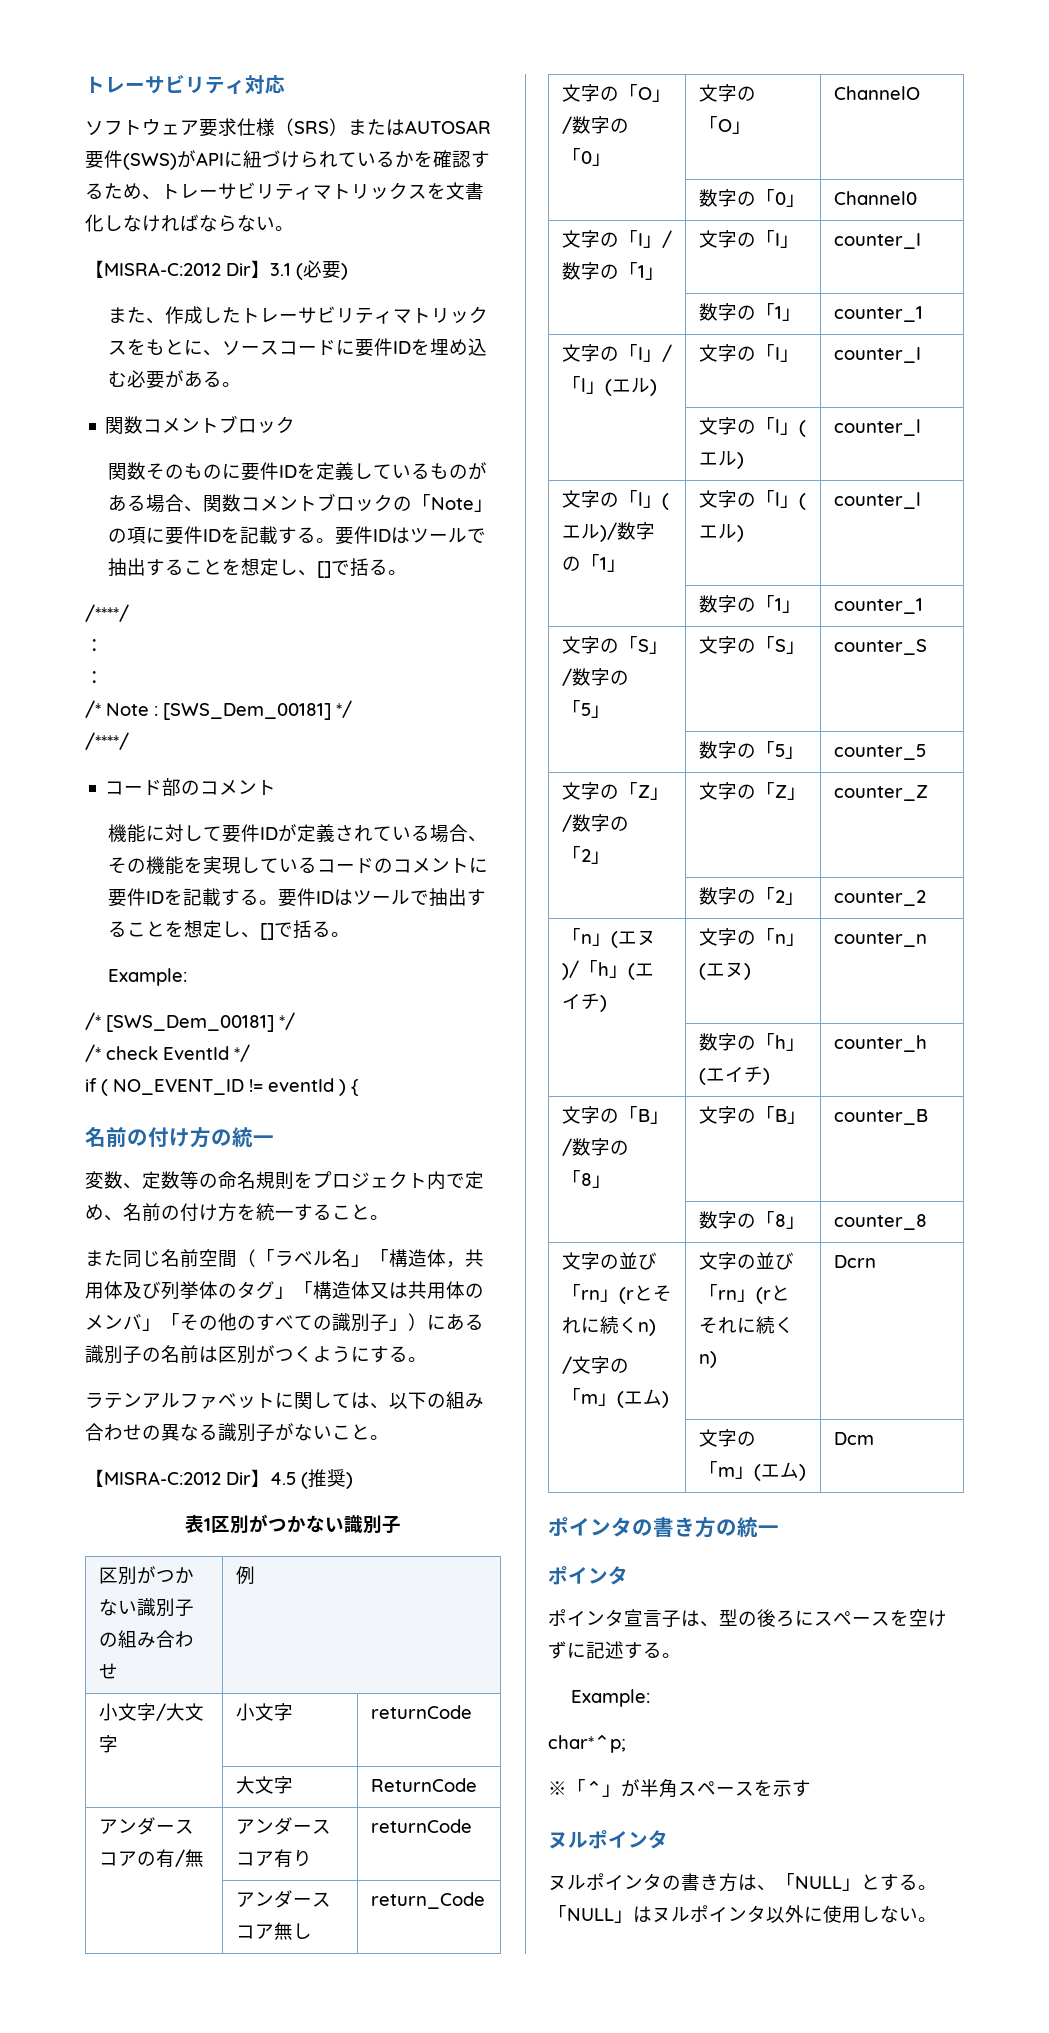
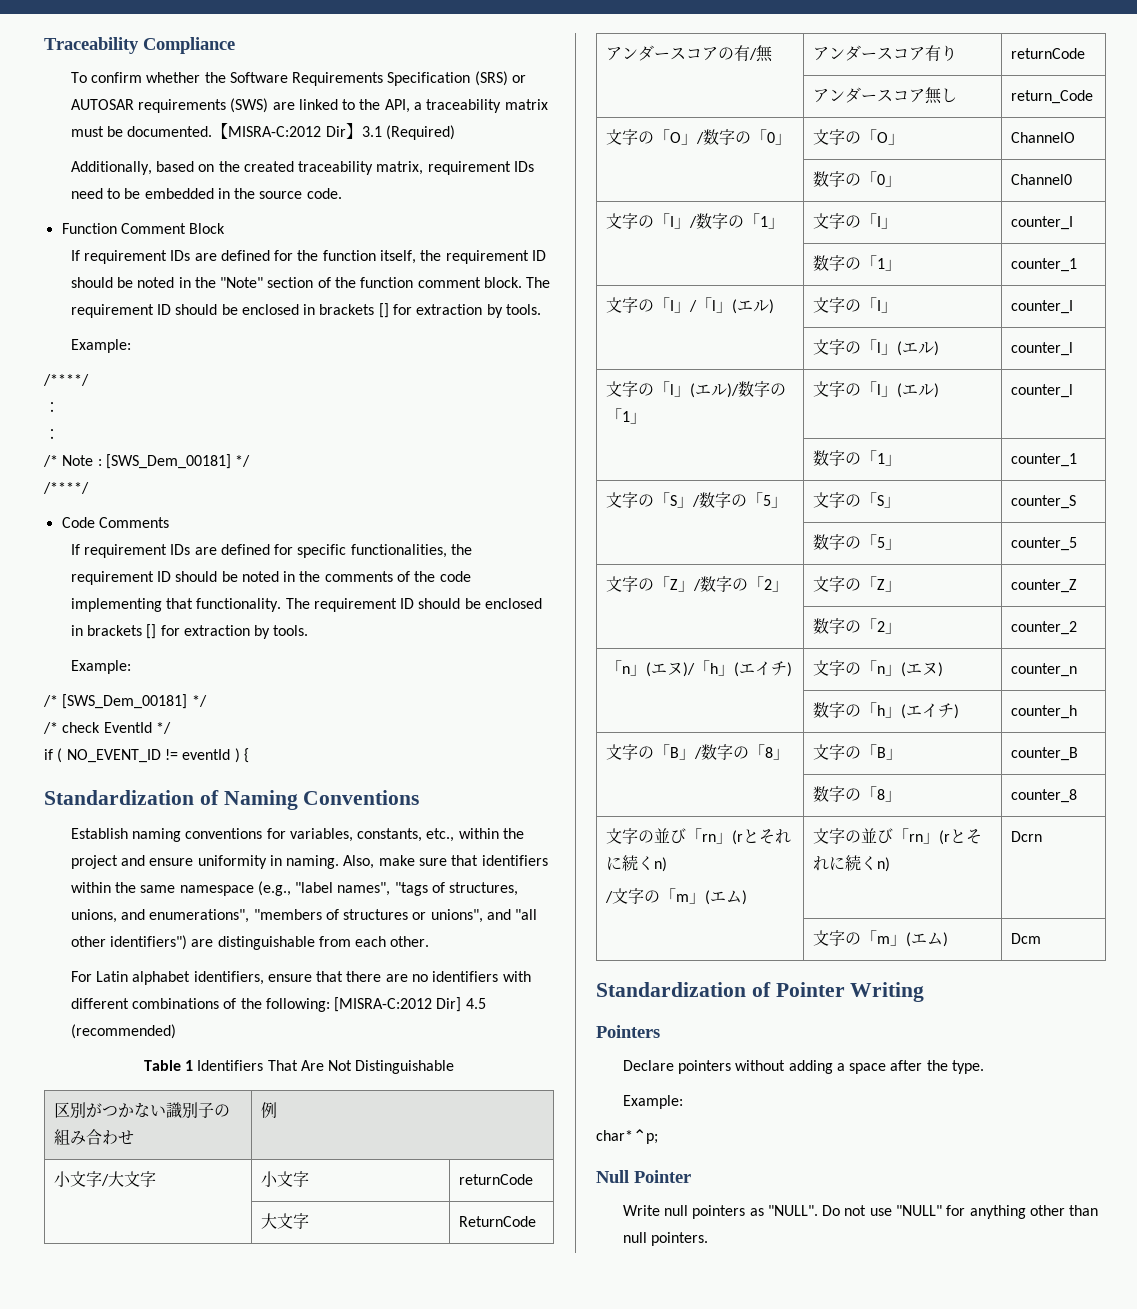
- トレーサビリティ対応
- ソフトウェア要求仕様（SRS）またはAUTOSAR要件(SWS)がAPIに紐づけられているかを確認するため、トレーサビリティマトリックスを文書化しなければならない。
- 【MISRA-C:2012 Dir】3.1 (必要)
- また、作成したトレーサビリティマトリックスをもとに、ソースコードに要件IDを埋め込む必要がある。
- 関数コメントブロック
- 関数そのものに要件IDを定義しているものがある場合、関数コメントブロックの「Note」の項に要件IDを記載する。要件IDはツールで抽出することを想定し、[]で括る。
+ Traceability Compliance
+ To confirm whether the Software Requirements Specification (SRS) or AUTOSAR requirements (SWS) are linked to the API, a traceability matrix must be documented.【MISRA-C:2012 Dir】3.1 (Required)
+ Additionally, based on the created traceability matrix, requirement IDs need to be embedded in the source code.
+ Function Comment Block
+ If requirement IDs are defined for the function itself, the requirement ID should be noted in the "Note" section of the function comment block. The requirement ID should be enclosed in brackets [] for extraction by tools.
+ Example:
- コード部のコメント
- 機能に対して要件IDが定義されている場合、その機能を実現しているコードのコメントに要件IDを記載する。要件IDはツールで抽出することを想定し、[]で括る。
+ Code Comments
+ If requirement IDs are defined for specific functionalities, the requirement ID should be noted in the comments of the code implementing that functionality. The requirement ID should be enclosed in brackets [] for extraction by tools.
- 名前の付け方の統一
- 変数、定数等の命名規則をプロジェクト内で定め、名前の付け方を統一すること。
- また同じ名前空間（「ラベル名」「構造体，共用体及び列挙体のタグ」「構造体又は共用体のメンバ」「その他のすべての識別子」）にある識別子の名前は区別がつくようにする。
- ラテンアルファベットに関しては、以下の組み合わせの異なる識別子がないこと。
- 【MISRA-C:2012 Dir】4.5 (推奨)
- 表1区別がつかない識別子
+ Standardization of Naming Conventions
+ Establish naming conventions for variables, constants, etc., within the project and ensure uniformity in naming. Also, make sure that identifiers within the same namespace (e.g., "label names", "tags of structures, unions, and enumerations", "members of structures or unions", and "all other identifiers") are distinguishable from each other.
+ For Latin alphabet identifiers, ensure that there are no identifiers with different combinations of the following: [MISRA-C:2012 Dir] 4.5 (recommended)
+ Table 1 Identifiers That Are Not Distinguishable
- ポインタの書き方の統一
- ポインタ
- ポインタ宣言子は、型の後ろにスペースを空けずに記述する。
+ Standardization of Pointer Writing
+ Pointers
+ Declare pointers without adding a space after the type.
  Example:
  char*⌃p;
- ※「⌃」が半角スペースを示す
- ヌルポインタ
- ヌルポインタの書き方は、「NULL」とする。「NULL」はヌルポインタ以外に使用しない。
+ Null Pointer
+ Write null pointers as "NULL". Do not use "NULL" for anything other than null pointers.

